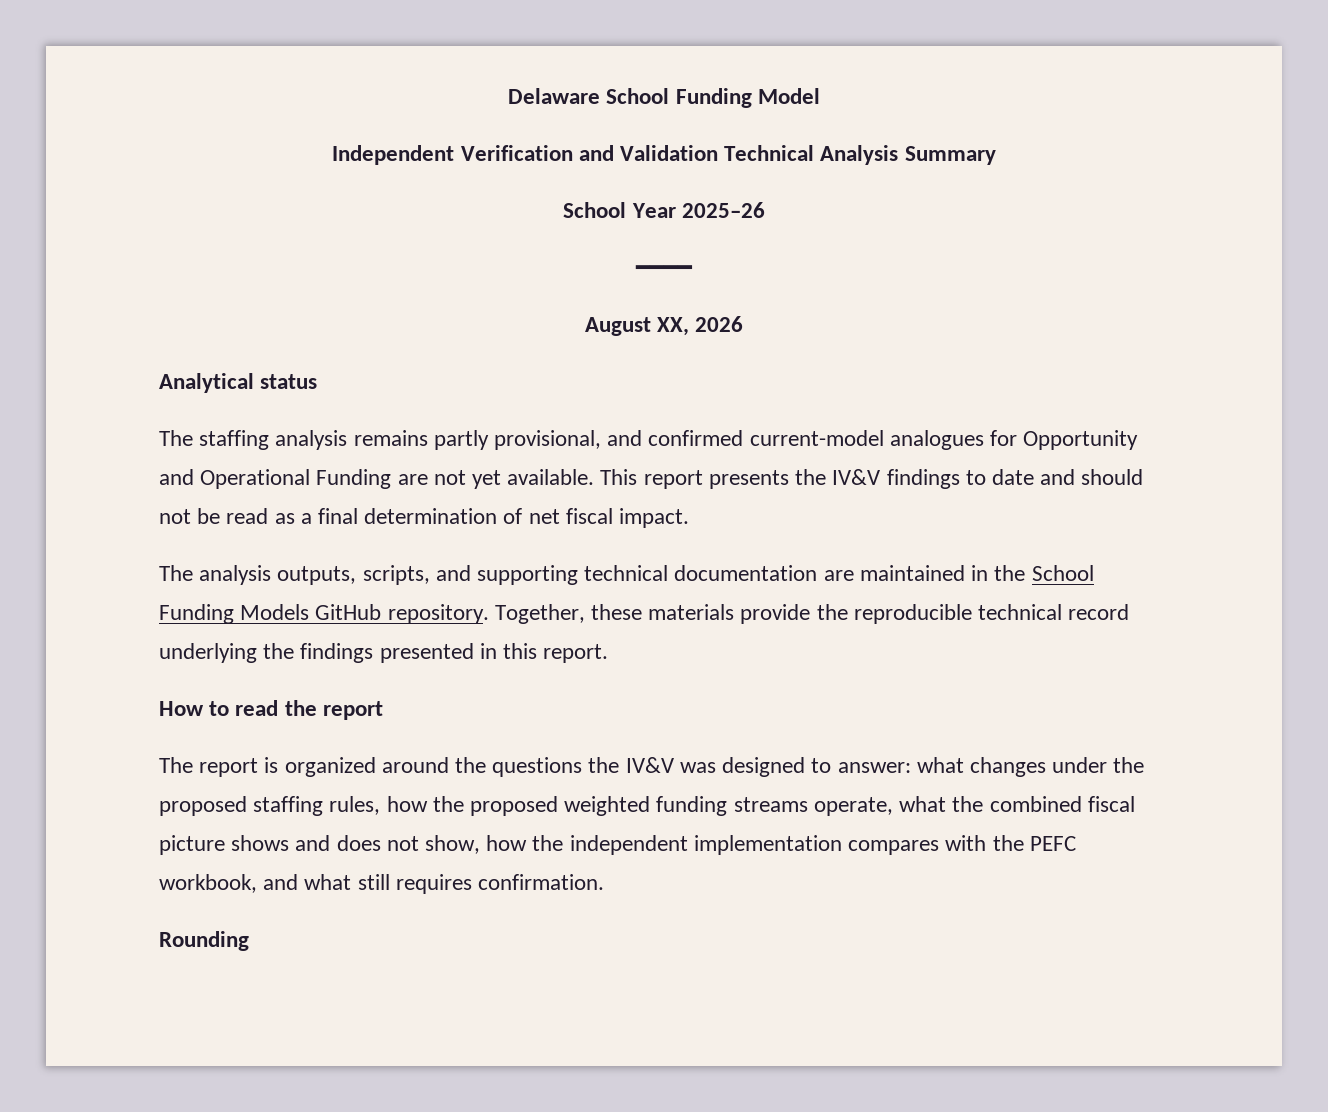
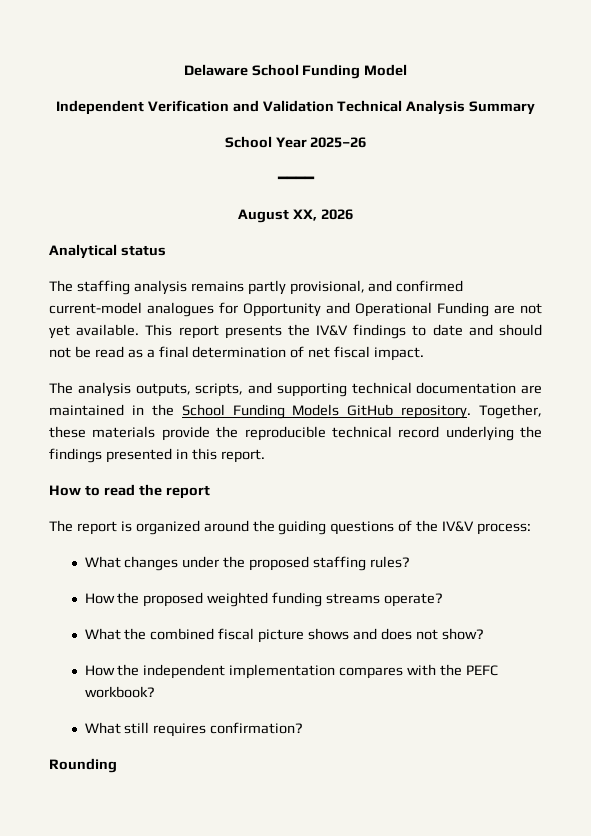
- The report is organized around the questions the IV&V was designed to answer: what changes under the proposed staffing rules, how the proposed weighted funding streams operate, what the combined fiscal picture shows and does not show, how the independent implementation compares with the PEFC workbook, and what still requires confirmation.
+ The report is organized around the guiding questions of the IV&V process:
+ What changes under the proposed staffing rules?
+ How the proposed weighted funding streams operate?
+ What the combined fiscal picture shows and does not show?
+ How the independent implementation compares with the PEFC workbook?
+ What still requires confirmation?

